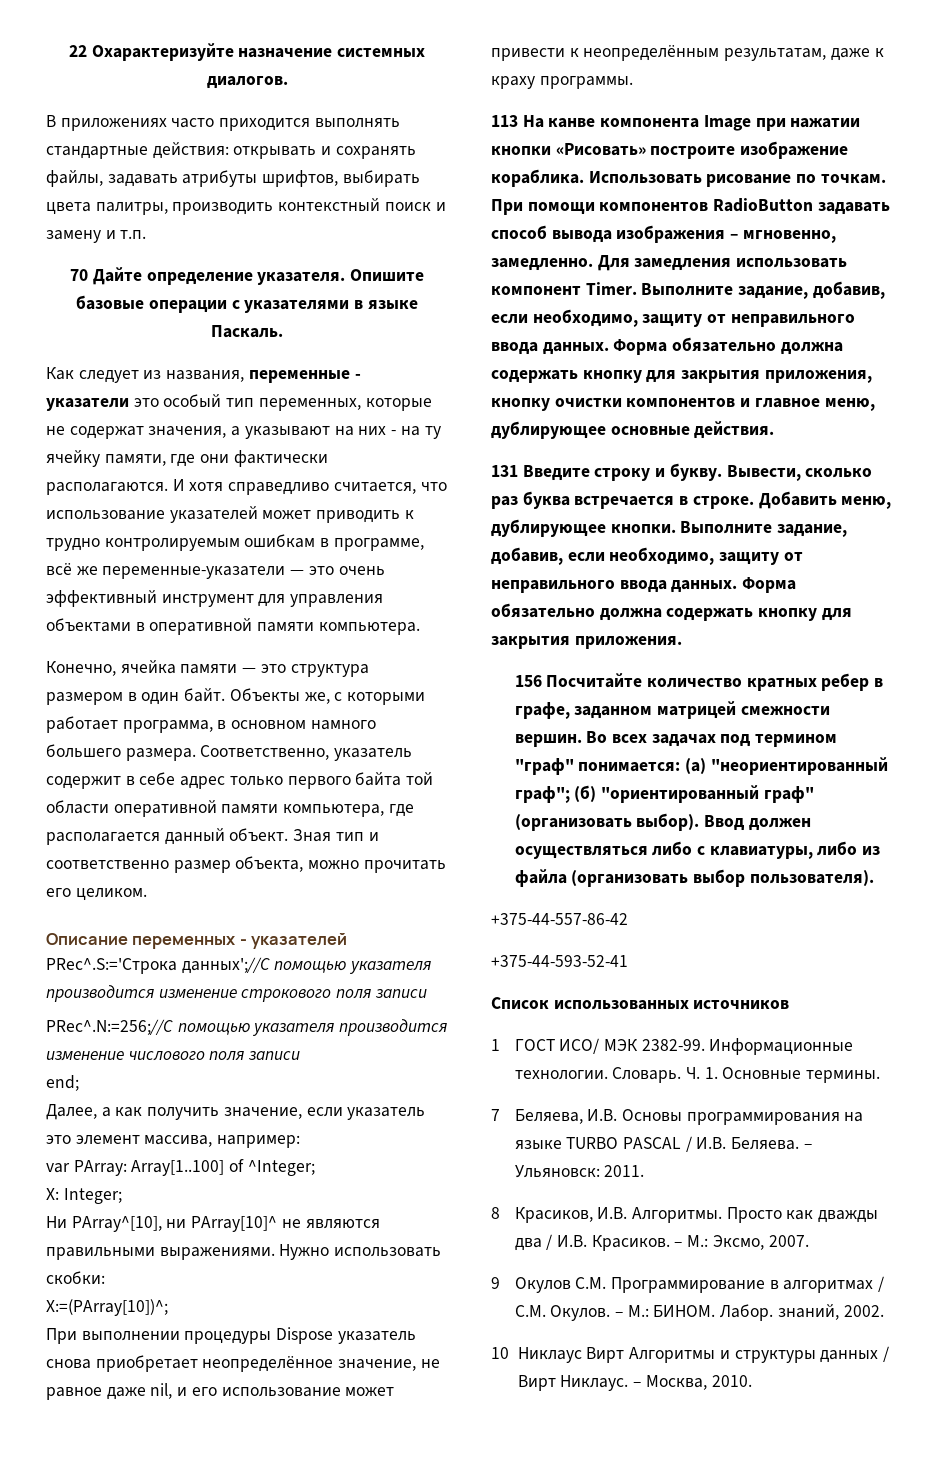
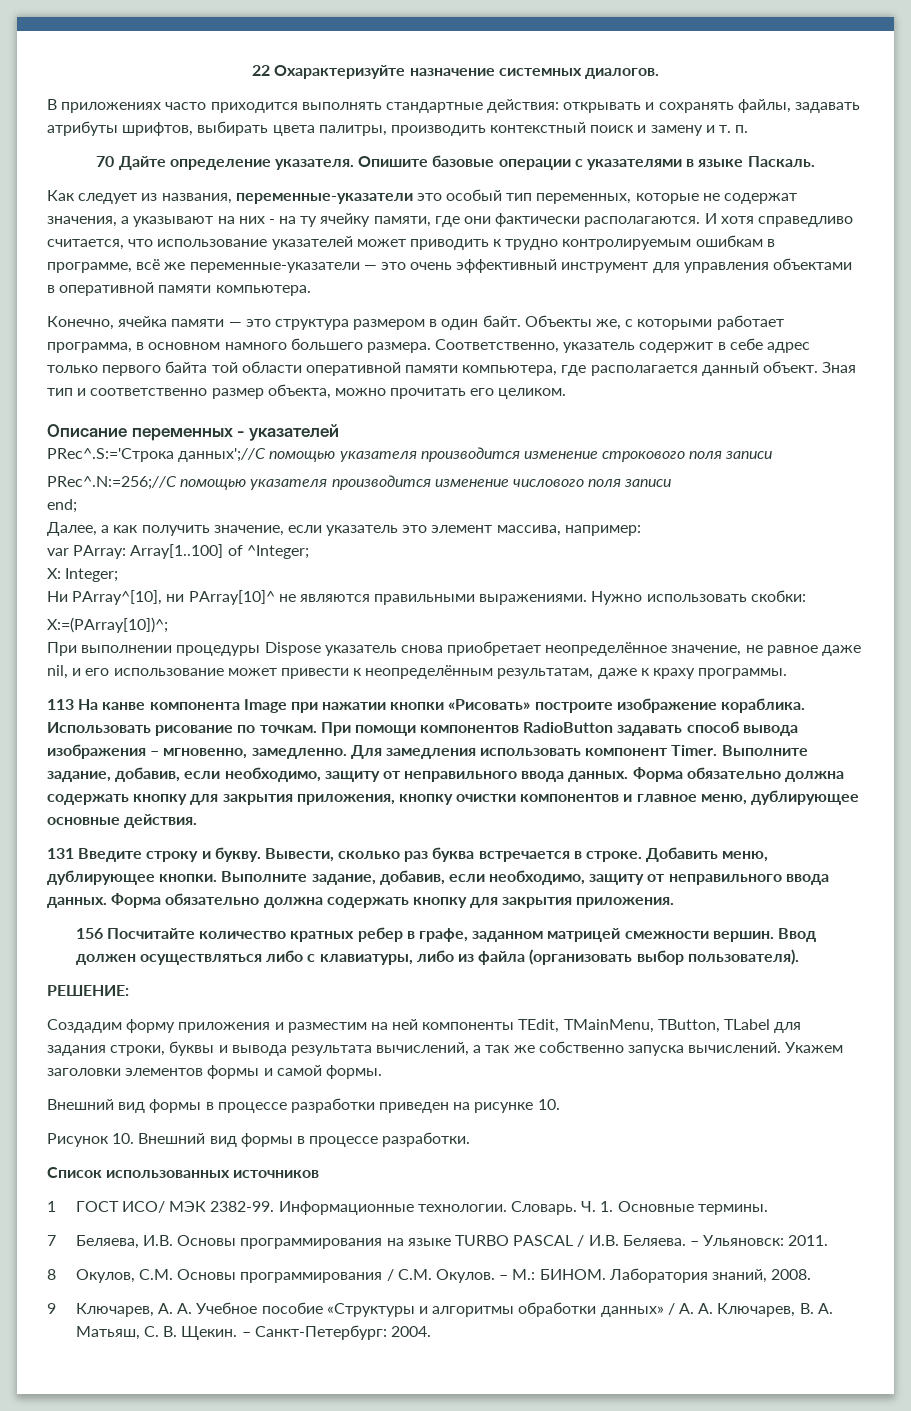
- В приложениях часто приходится выполнять стандартные действия: открывать и сохранять файлы, задавать атрибуты шрифтов, выбирать цвета палитры, производить контекстный поиск и замену и т.п.
+ В приложениях часто приходится выполнять стандартные действия: открывать и сохранять файлы, задавать атрибуты шрифтов, выбирать цвета палитры, производить контекстный поиск и замену и т. п.
- Как следует из названия, переменные - указатели это особый тип переменных, которые не содержат значения, а указывают на них - на ту ячейку памяти, где они фактически располагаются.
+ Как следует из названия, переменные-указатели это особый тип переменных, которые не содержат значения, а указывают на них - на ту ячейку памяти, где они фактически располагаются.
- Во всех задачах под термином "граф" понимается: (а) "неориентированный граф"; (б) "ориентированный граф" (организовать выбор).
- +375-44-557-86-42
- +375-44-593-52-41
+ РЕШЕНИЕ:
+ Создадим форму приложения и разместим на ней компоненты TEdit, TMainMenu, TButton, TLabel для задания строки, буквы и вывода результата вычислений, а так же собственно запуска вычислений. Укажем заголовки элементов формы и самой формы.
+ Внешний вид формы в процессе разработки приведен на рисунке 10.
+ Рисунок 10. Внешний вид формы в процессе разработки.
- 8 Красиков, И.В. Алгоритмы. Просто как дважды два / И.В. Красиков. – М.: Эксмо, 2007.
- 9 Окулов С.М. Программирование в алгоритмах / С.М. Окулов.
+ 8 Окулов, С.М. Основы программирования / С.М. Окулов.
- Лабор. знаний, 2002.
- 10 Никлаус Вирт Алгоритмы и структуры данных / Вирт Никлаус. – Москва, 2010.
+ Лаборатория знаний, 2008.
+ 9 Ключарев, А. А. Учебное пособие «Структуры и алгоритмы обработки данных» / А. А. Ключарев, В. А. Матьяш, С. В. Щекин. – Санкт-Петербург: 2004.

